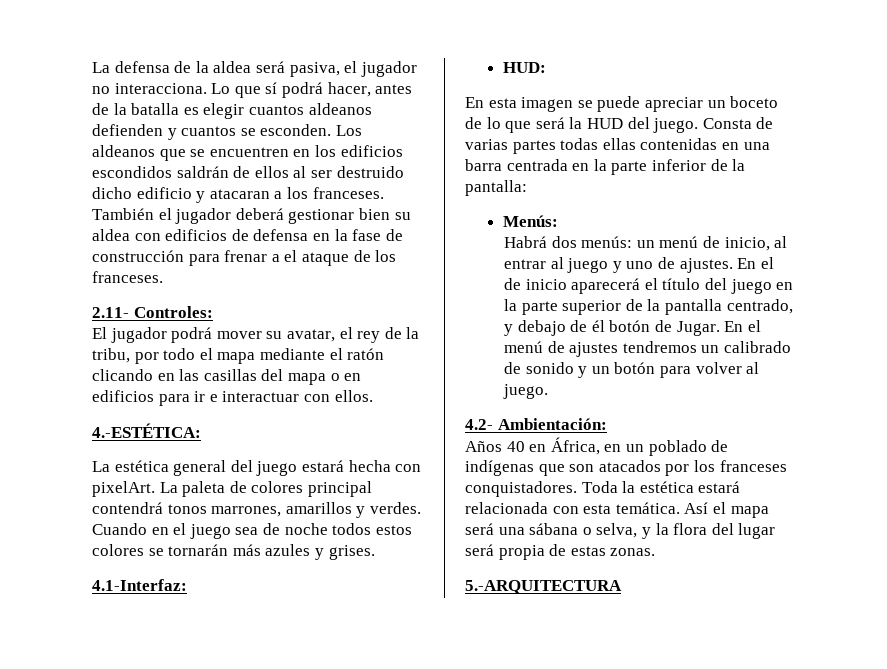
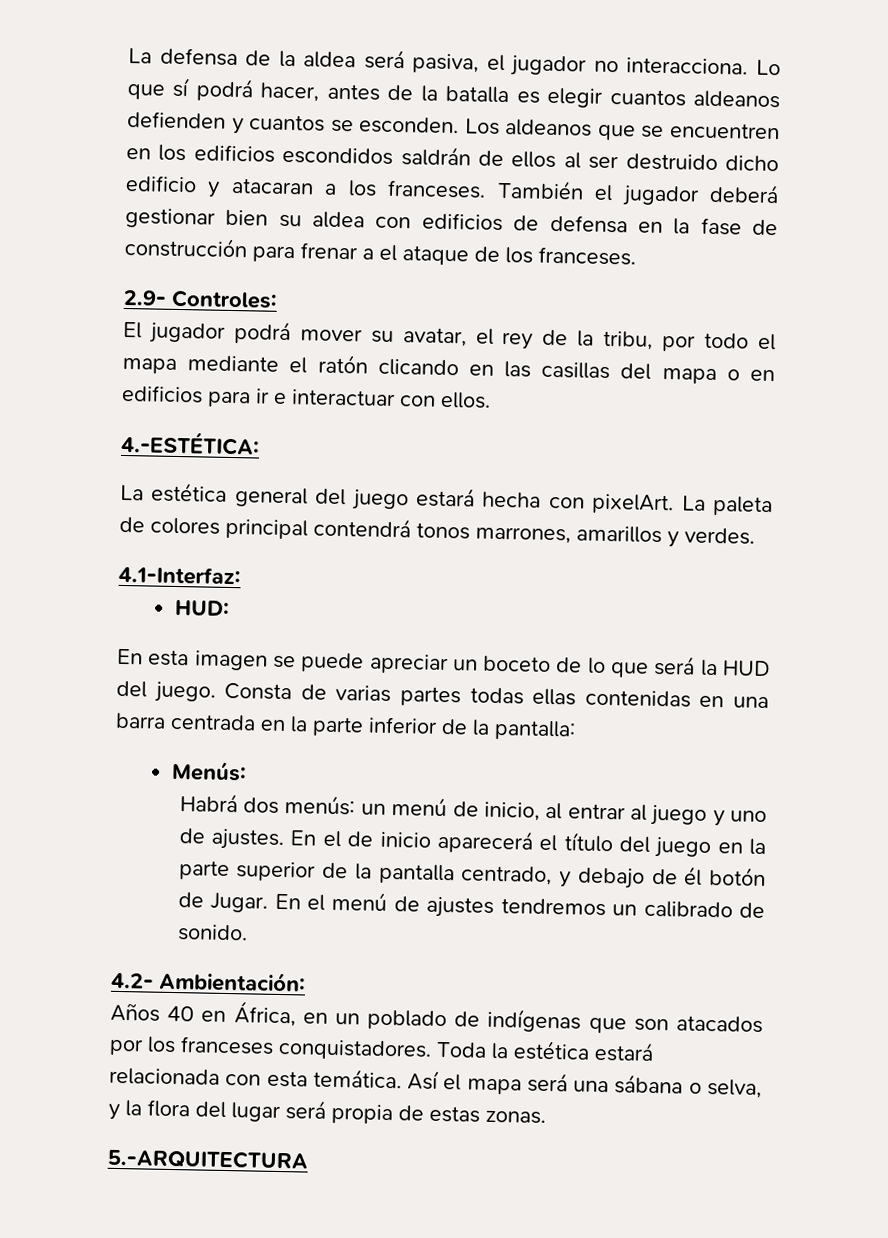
- 2.11- Controles:
+ 2.9- Controles:
- Cuando en el juego sea de noche todos estos colores se tornarán más azules y grises.
- En el menú de ajustes tendremos un calibrado de sonido y un botón para volver al juego.
+ En el menú de ajustes tendremos un calibrado de sonido.

